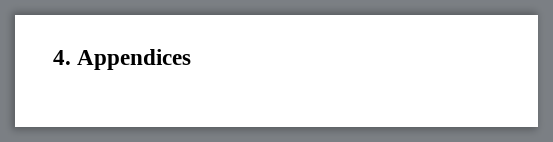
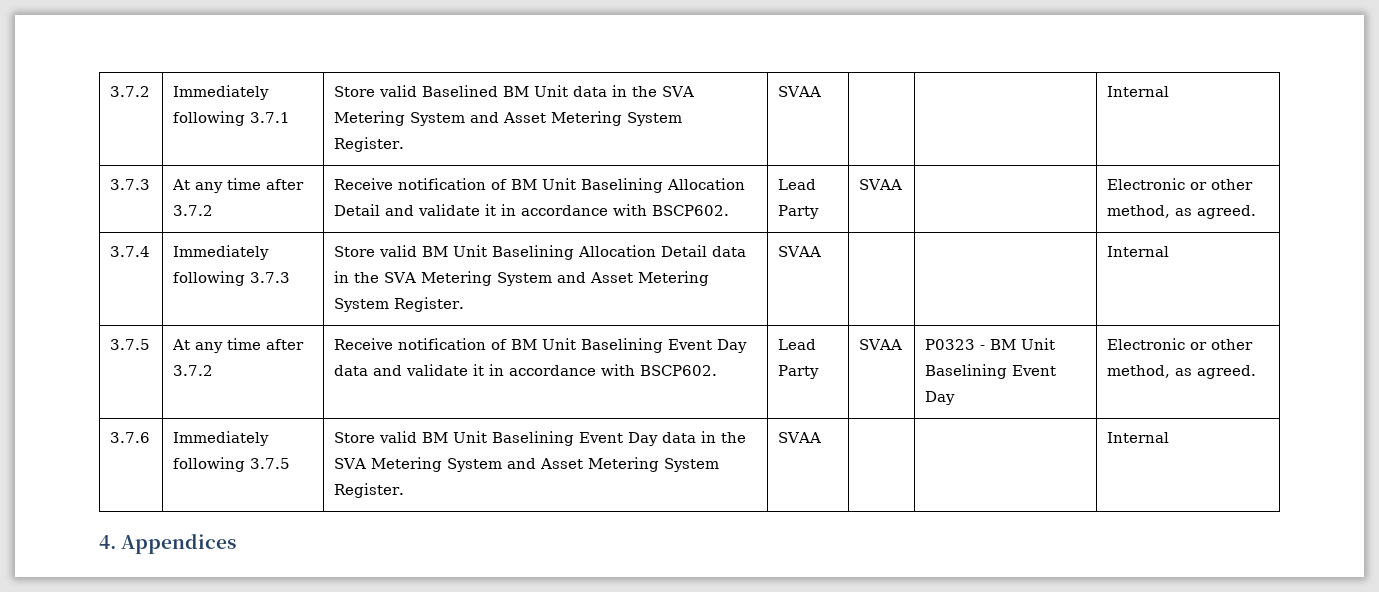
+ 3.7.2 | Immediately following 3.7.1 | Store valid Baselined BM Unit data in the SVA Metering System and Asset Metering System Register. | SVAA | | | Internal
+ 3.7.3 | At any time after 3.7.2 | Receive notification of BM Unit Baselining Allocation Detail and validate it in accordance with BSCP602. | Lead Party | SVAA | | Electronic or other method, as agreed.
+ 3.7.4 | Immediately following 3.7.3 | Store valid BM Unit Baselining Allocation Detail data in the SVA Metering System and Asset Metering System Register. | SVAA | | | Internal
+ 3.7.5 | At any time after 3.7.2 | Receive notification of BM Unit Baselining Event Day data and validate it in accordance with BSCP602. | Lead Party | SVAA | P0323 - BM Unit Baselining Event Day | Electronic or other method, as agreed.
+ 3.7.6 | Immediately following 3.7.5 | Store valid BM Unit Baselining Event Day data in the SVA Metering System and Asset Metering System Register. | SVAA | | | Internal

